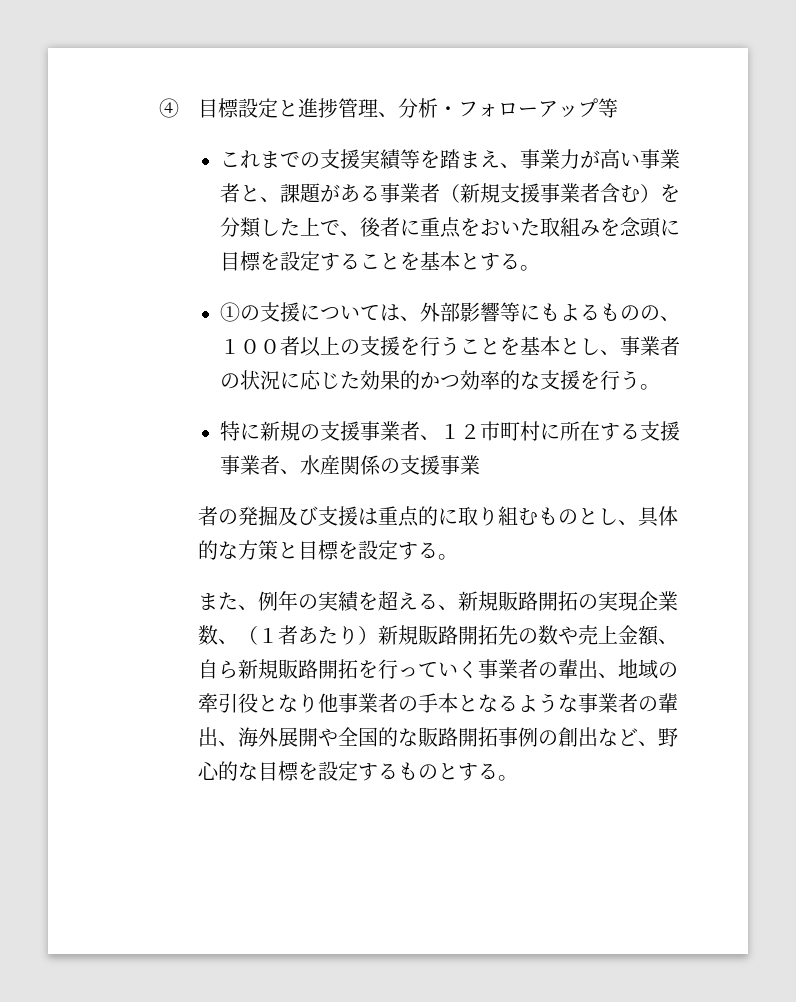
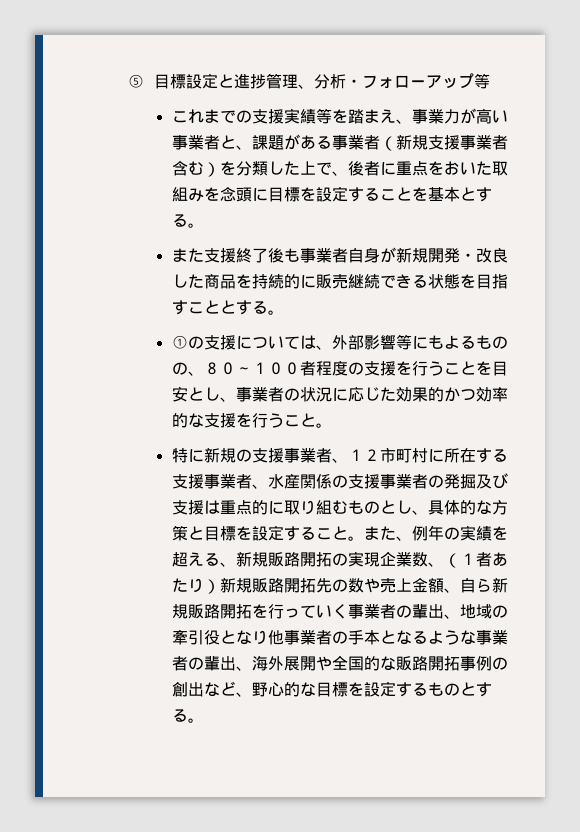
- ④目標設定と進捗管理、分析・フォローアップ等
+ ⑤目標設定と進捗管理、分析・フォローアップ等
+ また支援終了後も事業者自身が新規開発・改良した商品を持続的に販売継続できる状態を目指すこととする。
- ①の支援については、外部影響等にもよるものの、１００者以上の支援を行うことを基本とし、事業者の状況に応じた効果的かつ効率的な支援を行う。
+ ①の支援については、外部影響等にもよるものの、８０～１００者程度の支援を行うことを目安とし、事業者の状況に応じた効果的かつ効率的な支援を行うこと。
- 特に新規の支援事業者、１２市町村に所在する支援事業者、水産関係の支援事業
- 者の発掘及び支援は重点的に取り組むものとし、具体的な方策と目標を設定する。
- また、例年の実績を超える、新規販路開拓の実現企業数、（１者あたり）新規販路開拓先の数や売上金額、自ら新規販路開拓を行っていく事業者の輩出、地域の牽引役となり他事業者の手本となるような事業者の輩出、海外展開や全国的な販路開拓事例の創出など、野心的な目標を設定するものとする。
+ 特に新規の支援事業者、１２市町村に所在する支援事業者、水産関係の支援事業者の発掘及び支援は重点的に取り組むものとし、具体的な方策と目標を設定すること。また、例年の実績を超える、新規販路開拓の実現企業数、（１者あたり）新規販路開拓先の数や売上金額、自ら新規販路開拓を行っていく事業者の輩出、地域の牽引役となり他事業者の手本となるような事業者の輩出、海外展開や全国的な販路開拓事例の創出など、野心的な目標を設定するものとする。

